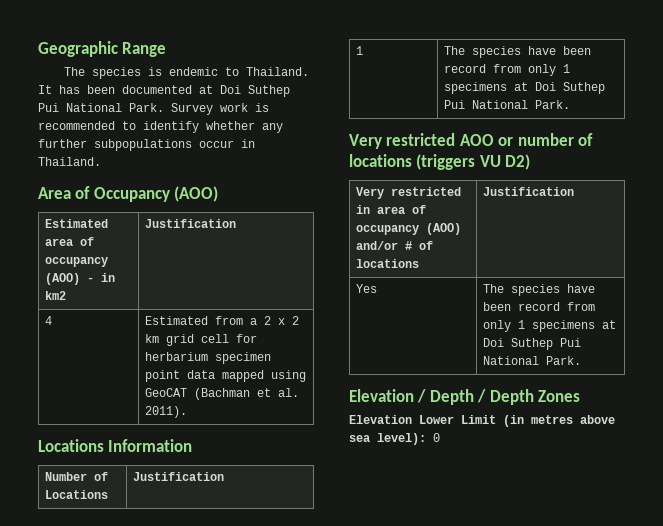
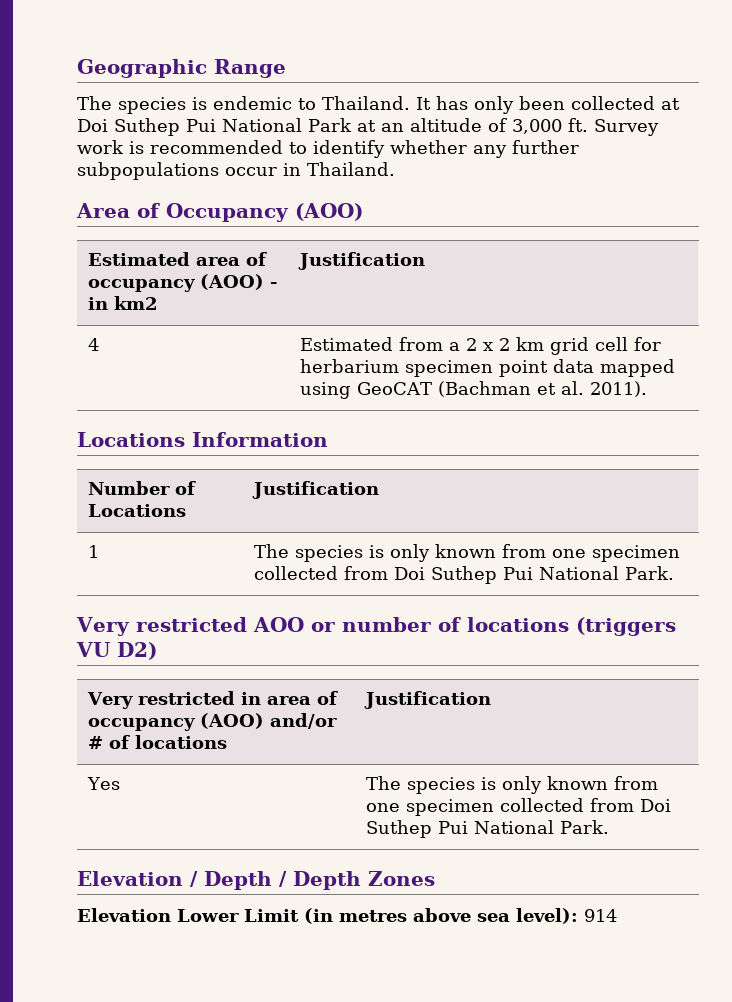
- It has been documented at Doi Suthep Pui National Park.
+ It has only been collected at Doi Suthep Pui National Park at an altitude of 3,000 ft.
- 1 | The species have been record from only 1 specimens at Doi Suthep Pui National Park.
+ 1 | The species is only known from one specimen collected from Doi Suthep Pui National Park.
- Yes | The species have been record from only 1 specimens at Doi Suthep Pui National Park.
+ Yes | The species is only known from one specimen collected from Doi Suthep Pui National Park.
- Elevation Lower Limit (in metres above sea level): 0
+ Elevation Lower Limit (in metres above sea level): 914

